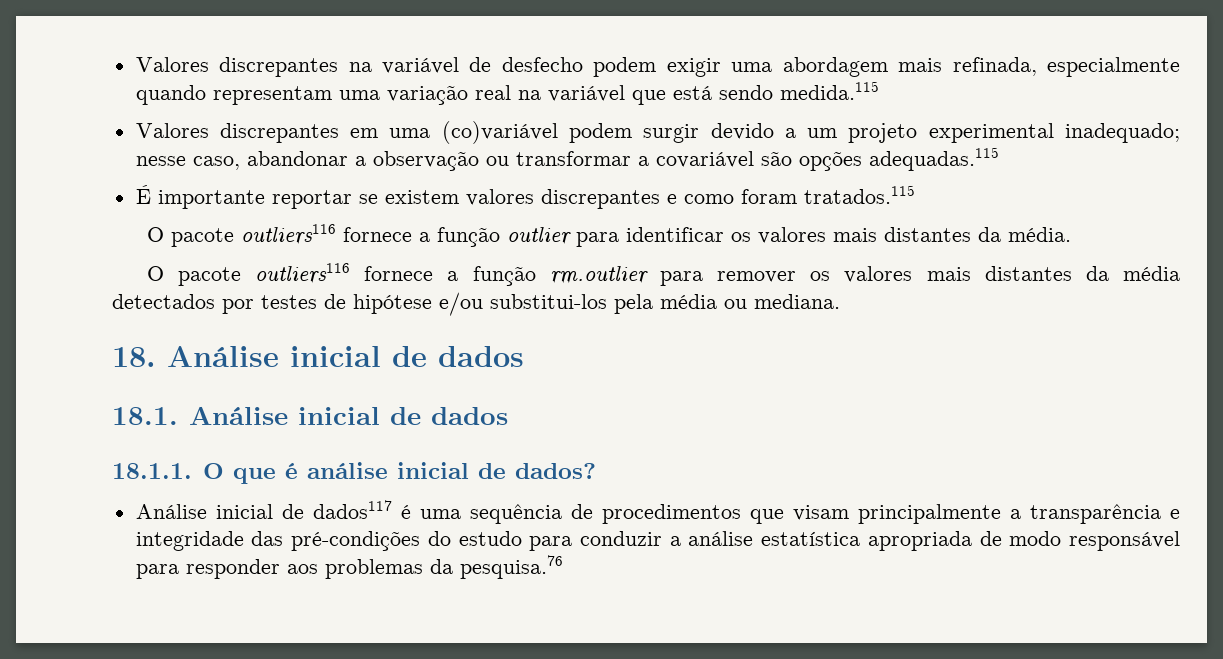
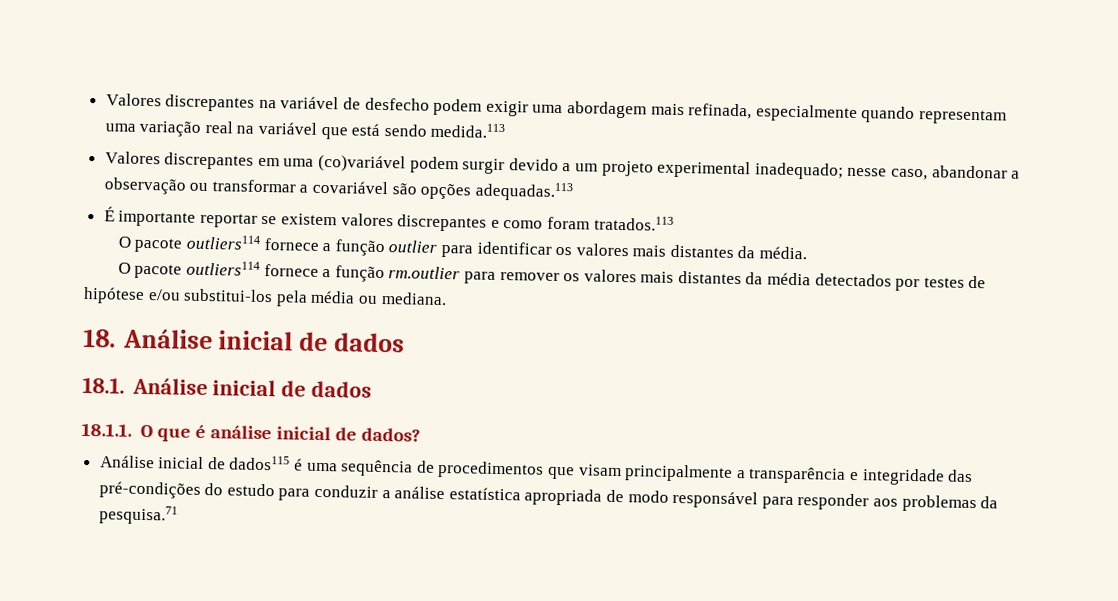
- Valores discrepantes na variável de desfecho podem exigir uma abordagem mais refinada, especialmente quando representam uma variação real na variável que está sendo medida.115
+ Valores discrepantes na variável de desfecho podem exigir uma abordagem mais refinada, especialmente quando representam uma variação real na variável que está sendo medida.113
- Valores discrepantes em uma (co)variável podem surgir devido a um projeto experimental inadequado; nesse caso, abandonar a observação ou transformar a covariável são opções adequadas.115
+ Valores discrepantes em uma (co)variável podem surgir devido a um projeto experimental inadequado; nesse caso, abandonar a observação ou transformar a covariável são opções adequadas.113
- É importante reportar se existem valores discrepantes e como foram tratados.115
- O pacote outliers116 fornece a função outlier para identificar os valores mais distantes da média.
+ É importante reportar se existem valores discrepantes e como foram tratados.113
+ O pacote outliers114 fornece a função outlier para identificar os valores mais distantes da média.
- O pacote outliers116 fornece a função rm.outlier para remover os valores mais distantes da média detectados por testes de hipótese e/ou substitui-los pela média ou mediana.
+ O pacote outliers114 fornece a função rm.outlier para remover os valores mais distantes da média detectados por testes de hipótese e/ou substitui-los pela média ou mediana.
- Análise inicial de dados117 é uma sequência de procedimentos que visam principalmente a transparência e integridade das pré-condições do estudo para conduzir a análise estatística apropriada de modo responsável para responder aos problemas da pesquisa.76
+ Análise inicial de dados115 é uma sequência de procedimentos que visam principalmente a transparência e integridade das pré-condições do estudo para conduzir a análise estatística apropriada de modo responsável para responder aos problemas da pesquisa.71

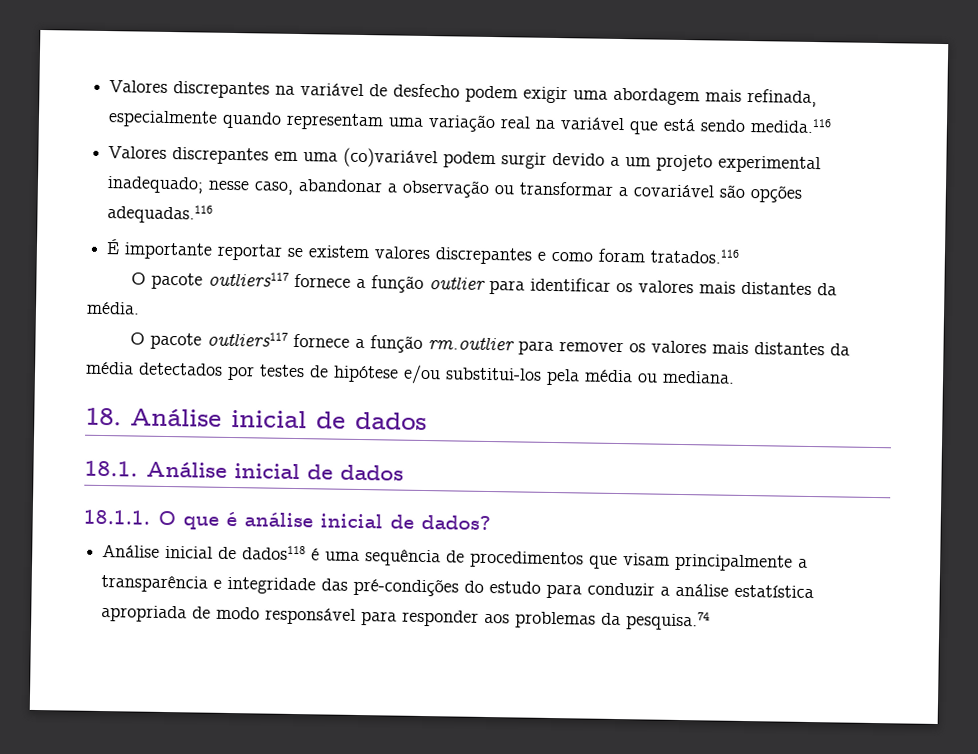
- Valores discrepantes na variável de desfecho podem exigir uma abordagem mais refinada, especialmente quando representam uma variação real na variável que está sendo medida.113
+ Valores discrepantes na variável de desfecho podem exigir uma abordagem mais refinada, especialmente quando representam uma variação real na variável que está sendo medida.116
- Valores discrepantes em uma (co)variável podem surgir devido a um projeto experimental inadequado; nesse caso, abandonar a observação ou transformar a covariável são opções adequadas.113
+ Valores discrepantes em uma (co)variável podem surgir devido a um projeto experimental inadequado; nesse caso, abandonar a observação ou transformar a covariável são opções adequadas.116
- É importante reportar se existem valores discrepantes e como foram tratados.113
- O pacote outliers114 fornece a função outlier para identificar os valores mais distantes da média.
+ É importante reportar se existem valores discrepantes e como foram tratados.116
+ O pacote outliers117 fornece a função outlier para identificar os valores mais distantes da média.
- O pacote outliers114 fornece a função rm.outlier para remover os valores mais distantes da média detectados por testes de hipótese e/ou substitui-los pela média ou mediana.
+ O pacote outliers117 fornece a função rm.outlier para remover os valores mais distantes da média detectados por testes de hipótese e/ou substitui-los pela média ou mediana.
- Análise inicial de dados115 é uma sequência de procedimentos que visam principalmente a transparência e integridade das pré-condições do estudo para conduzir a análise estatística apropriada de modo responsável para responder aos problemas da pesquisa.71
+ Análise inicial de dados118 é uma sequência de procedimentos que visam principalmente a transparência e integridade das pré-condições do estudo para conduzir a análise estatística apropriada de modo responsável para responder aos problemas da pesquisa.74

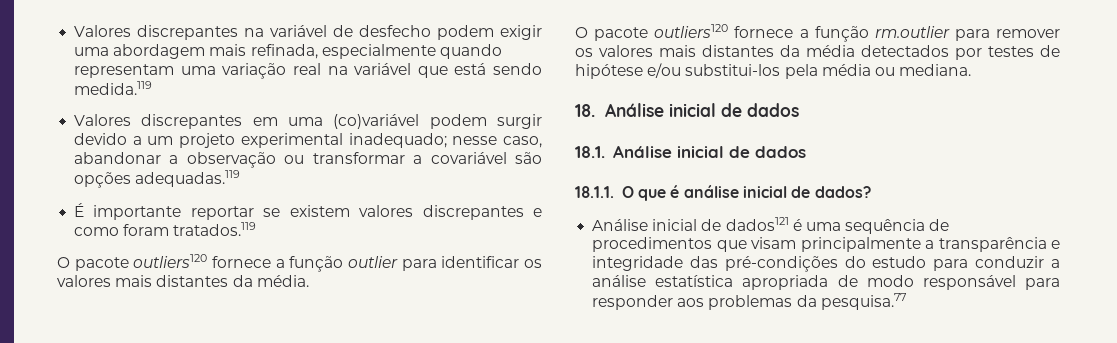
- Valores discrepantes na variável de desfecho podem exigir uma abordagem mais refinada, especialmente quando representam uma variação real na variável que está sendo medida.116
+ Valores discrepantes na variável de desfecho podem exigir uma abordagem mais refinada, especialmente quando representam uma variação real na variável que está sendo medida.119
- Valores discrepantes em uma (co)variável podem surgir devido a um projeto experimental inadequado; nesse caso, abandonar a observação ou transformar a covariável são opções adequadas.116
+ Valores discrepantes em uma (co)variável podem surgir devido a um projeto experimental inadequado; nesse caso, abandonar a observação ou transformar a covariável são opções adequadas.119
- É importante reportar se existem valores discrepantes e como foram tratados.116
- O pacote outliers117 fornece a função outlier para identificar os valores mais distantes da média.
+ É importante reportar se existem valores discrepantes e como foram tratados.119
+ O pacote outliers120 fornece a função outlier para identificar os valores mais distantes da média.
- O pacote outliers117 fornece a função rm.outlier para remover os valores mais distantes da média detectados por testes de hipótese e/ou substitui-los pela média ou mediana.
+ O pacote outliers120 fornece a função rm.outlier para remover os valores mais distantes da média detectados por testes de hipótese e/ou substitui-los pela média ou mediana.
- Análise inicial de dados118 é uma sequência de procedimentos que visam principalmente a transparência e integridade das pré-condições do estudo para conduzir a análise estatística apropriada de modo responsável para responder aos problemas da pesquisa.74
+ Análise inicial de dados121 é uma sequência de procedimentos que visam principalmente a transparência e integridade das pré-condições do estudo para conduzir a análise estatística apropriada de modo responsável para responder aos problemas da pesquisa.77

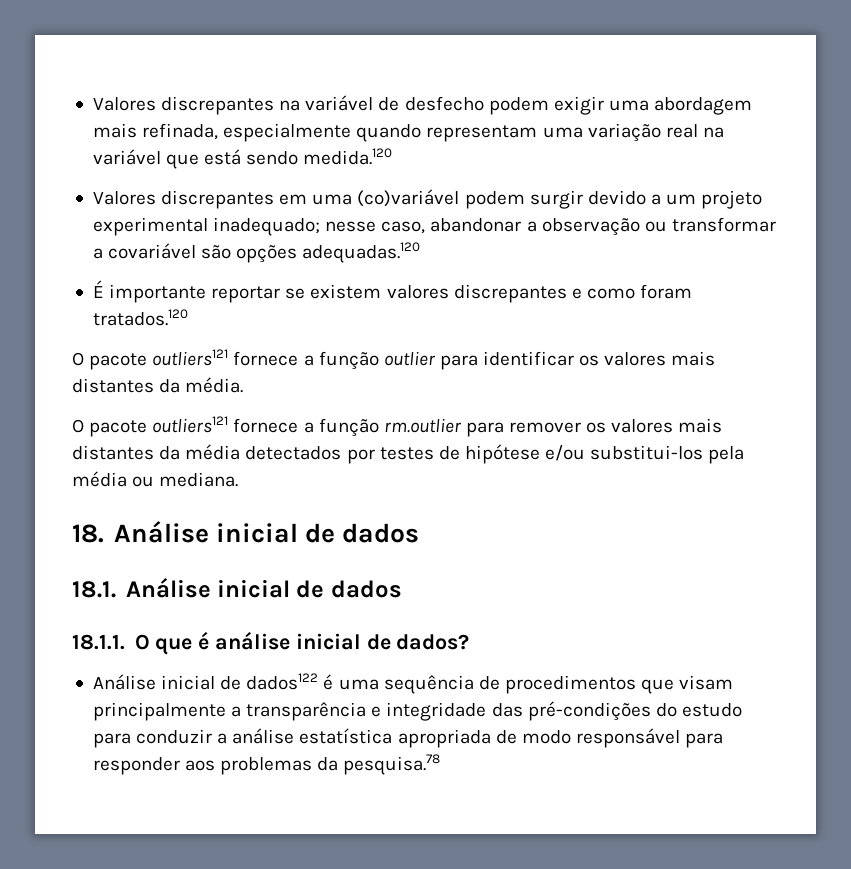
- Valores discrepantes na variável de desfecho podem exigir uma abordagem mais refinada, especialmente quando representam uma variação real na variável que está sendo medida.119
+ Valores discrepantes na variável de desfecho podem exigir uma abordagem mais refinada, especialmente quando representam uma variação real na variável que está sendo medida.120
- Valores discrepantes em uma (co)variável podem surgir devido a um projeto experimental inadequado; nesse caso, abandonar a observação ou transformar a covariável são opções adequadas.119
+ Valores discrepantes em uma (co)variável podem surgir devido a um projeto experimental inadequado; nesse caso, abandonar a observação ou transformar a covariável são opções adequadas.120
- É importante reportar se existem valores discrepantes e como foram tratados.119
- O pacote outliers120 fornece a função outlier para identificar os valores mais distantes da média.
+ É importante reportar se existem valores discrepantes e como foram tratados.120
+ O pacote outliers121 fornece a função outlier para identificar os valores mais distantes da média.
- O pacote outliers120 fornece a função rm.outlier para remover os valores mais distantes da média detectados por testes de hipótese e/ou substitui-los pela média ou mediana.
+ O pacote outliers121 fornece a função rm.outlier para remover os valores mais distantes da média detectados por testes de hipótese e/ou substitui-los pela média ou mediana.
- Análise inicial de dados121 é uma sequência de procedimentos que visam principalmente a transparência e integridade das pré-condições do estudo para conduzir a análise estatística apropriada de modo responsável para responder aos problemas da pesquisa.77
+ Análise inicial de dados122 é uma sequência de procedimentos que visam principalmente a transparência e integridade das pré-condições do estudo para conduzir a análise estatística apropriada de modo responsável para responder aos problemas da pesquisa.78

